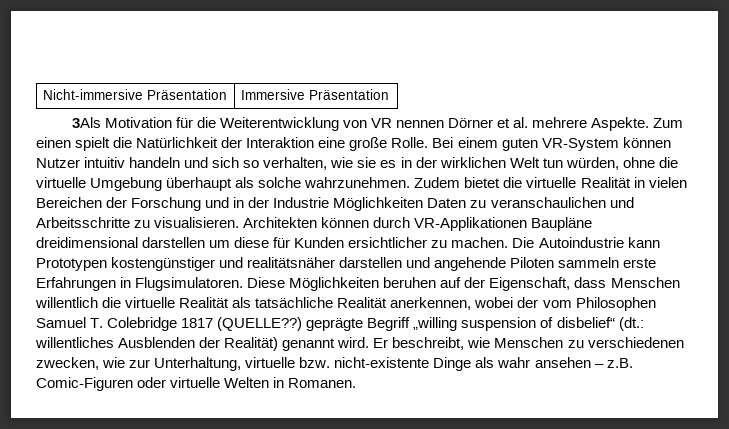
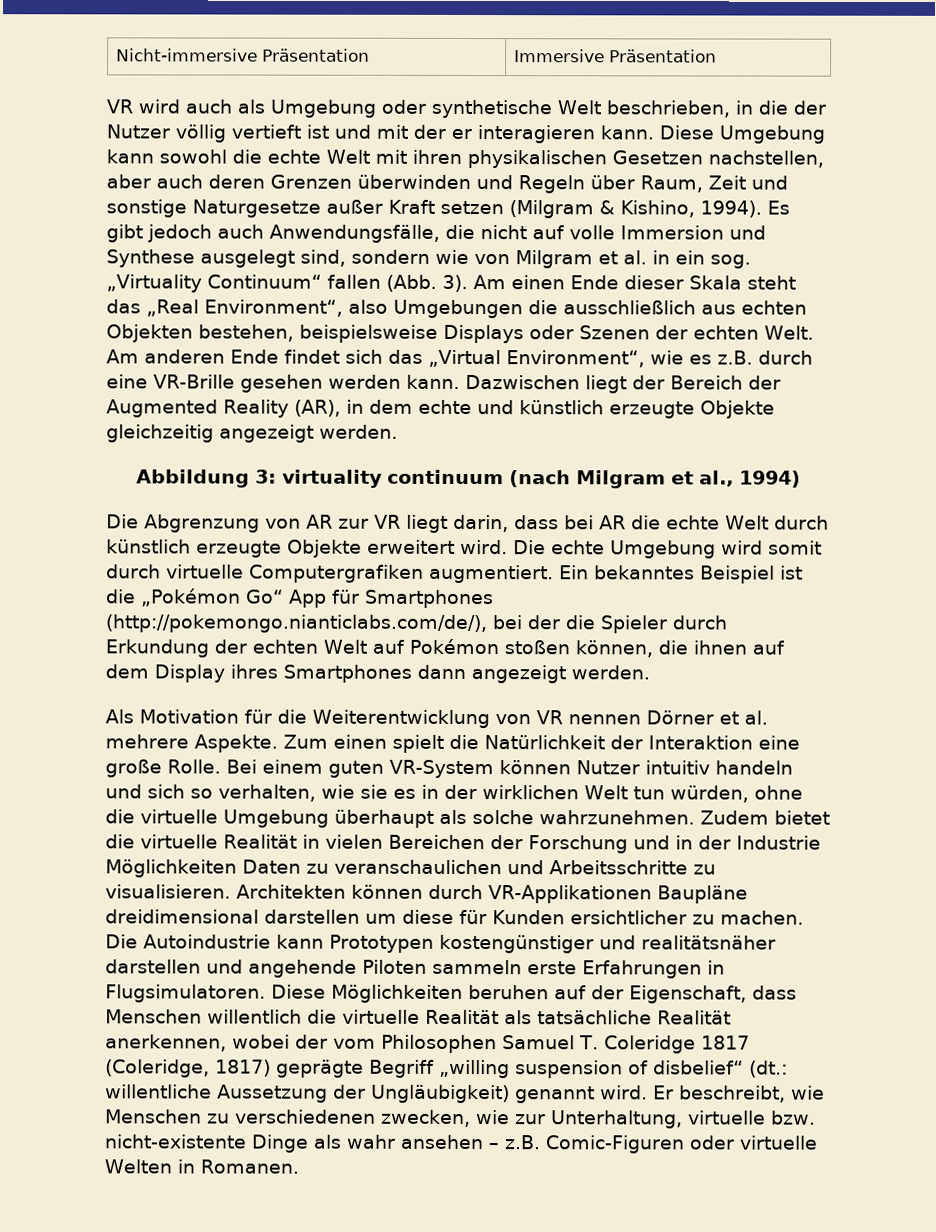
- 3Als Motivation für die Weiterentwicklung von VR nennen Dörner et al. mehrere Aspekte.
+ VR wird auch als Umgebung oder synthetische Welt beschrieben, in die der Nutzer völlig vertieft ist und mit der er interagieren kann. Diese Umgebung kann sowohl die echte Welt mit ihren physikalischen Gesetzen nachstellen, aber auch deren Grenzen überwinden und Regeln über Raum, Zeit und sonstige Naturgesetze außer Kraft setzen (Milgram & Kishino, 1994). Es gibt jedoch auch Anwendungsfälle, die nicht auf volle Immersion und Synthese ausgelegt sind, sondern wie von Milgram et al. in ein sog. „Virtuality Continuum“ fallen (Abb. 3). Am einen Ende dieser Skala steht das „Real Environment“, also Umgebungen die ausschließlich aus echten Objekten bestehen, beispielsweise Displays oder Szenen der echten Welt. Am anderen Ende findet sich das „Virtual Environment“, wie es z.B. durch eine VR-Brille gesehen werden kann. Dazwischen liegt der Bereich der Augmented Reality (AR), in dem echte und künstlich erzeugte Objekte gleichzeitig angezeigt werden.
+ Abbildung 3: virtuality continuum (nach Milgram et al., 1994)
+ Die Abgrenzung von AR zur VR liegt darin, dass bei AR die echte Welt durch künstlich erzeugte Objekte erweitert wird. Die echte Umgebung wird somit durch virtuelle Computergrafiken augmentiert. Ein bekanntes Beispiel ist die „Pokémon Go“ App für Smartphones (http://pokemongo.nianticlabs.com/de/), bei der die Spieler durch Erkundung der echten Welt auf Pokémon stoßen können, die ihnen auf dem Display ihres Smartphones dann angezeigt werden.
+ Als Motivation für die Weiterentwicklung von VR nennen Dörner et al. mehrere Aspekte.
- Diese Möglichkeiten beruhen auf der Eigenschaft, dass Menschen willentlich die virtuelle Realität als tatsächliche Realität anerkennen, wobei der vom Philosophen Samuel T. Colebridge 1817 (QUELLE??) geprägte Begriff „willing suspension of disbelief“ (dt.: willentliches Ausblenden der Realität) genannt wird.
+ Diese Möglichkeiten beruhen auf der Eigenschaft, dass Menschen willentlich die virtuelle Realität als tatsächliche Realität anerkennen, wobei der vom Philosophen Samuel T. Coleridge 1817 (Coleridge, 1817) geprägte Begriff „willing suspension of disbelief“ (dt.: willentliche Aussetzung der Ungläubigkeit) genannt wird.

